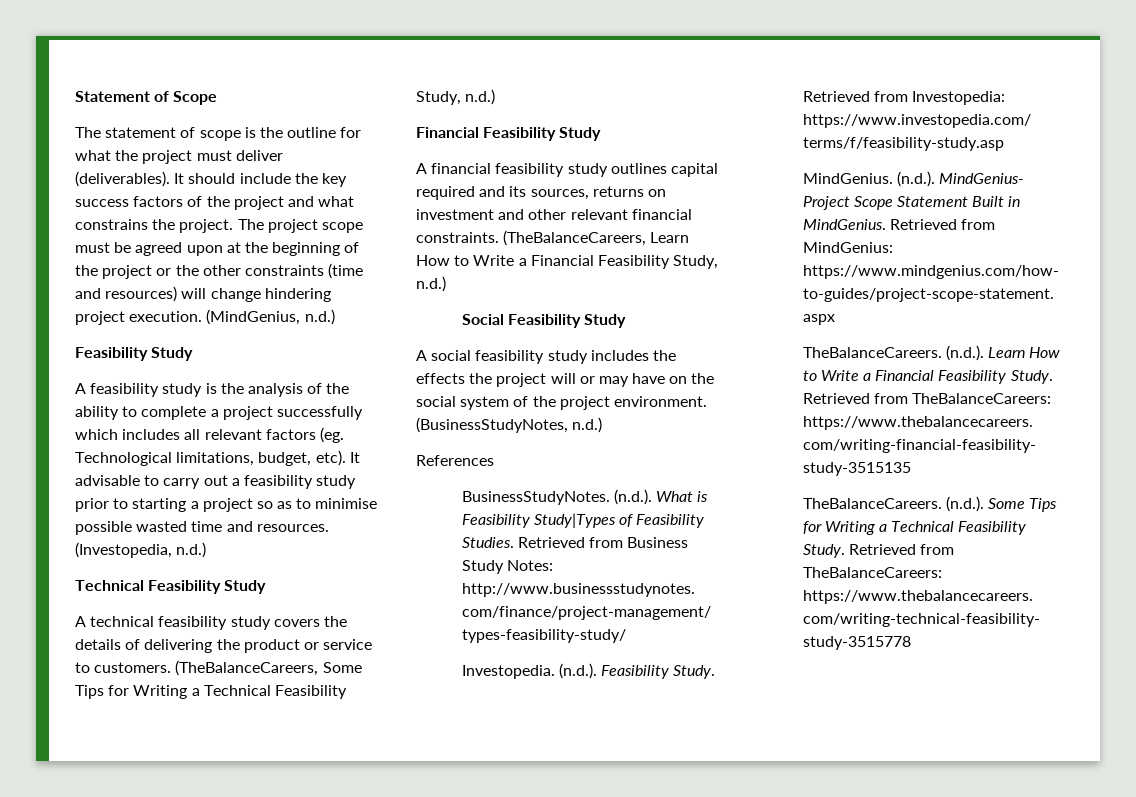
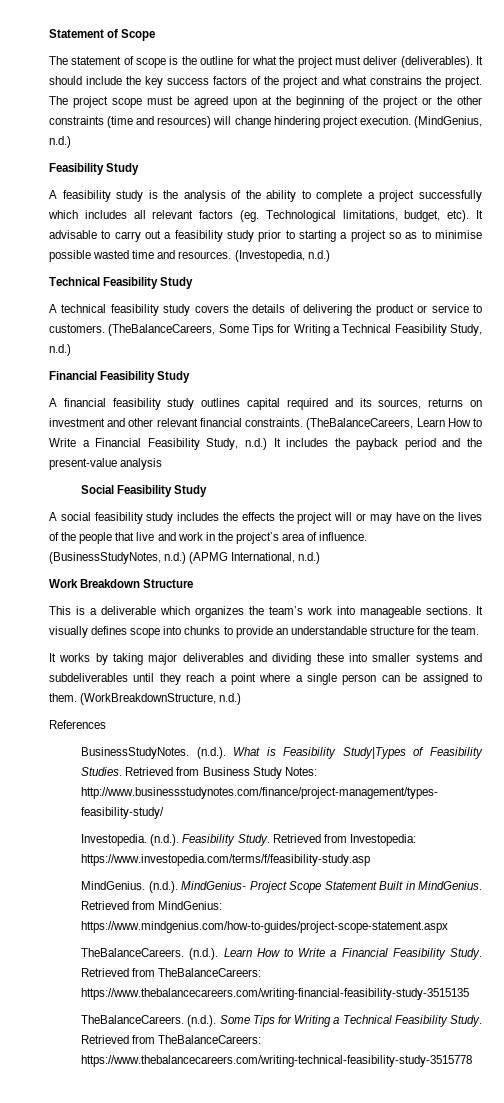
- (TheBalanceCareers, Learn How to Write a Financial Feasibility Study, n.d.)
+ (TheBalanceCareers, Learn How to Write a Financial Feasibility Study, n.d.) It includes the payback period and the present-value analysis
- A social feasibility study includes the effects the project will or may have on the social system of the project environment. (BusinessStudyNotes, n.d.)
+ A social feasibility study includes the effects the project will or may have on the lives of the people that live and work in the project’s area of influence. (BusinessStudyNotes, n.d.) (APMG International, n.d.)
+ Work Breakdown Structure
+ This is a deliverable which organizes the team’s work into manageable sections. It visually defines scope into chunks to provide an understandable structure for the team.
+ It works by taking major deliverables and dividing these into smaller systems and subdeliverables until they reach a point where a single person can be assigned to them. (WorkBreakdownStructure, n.d.)

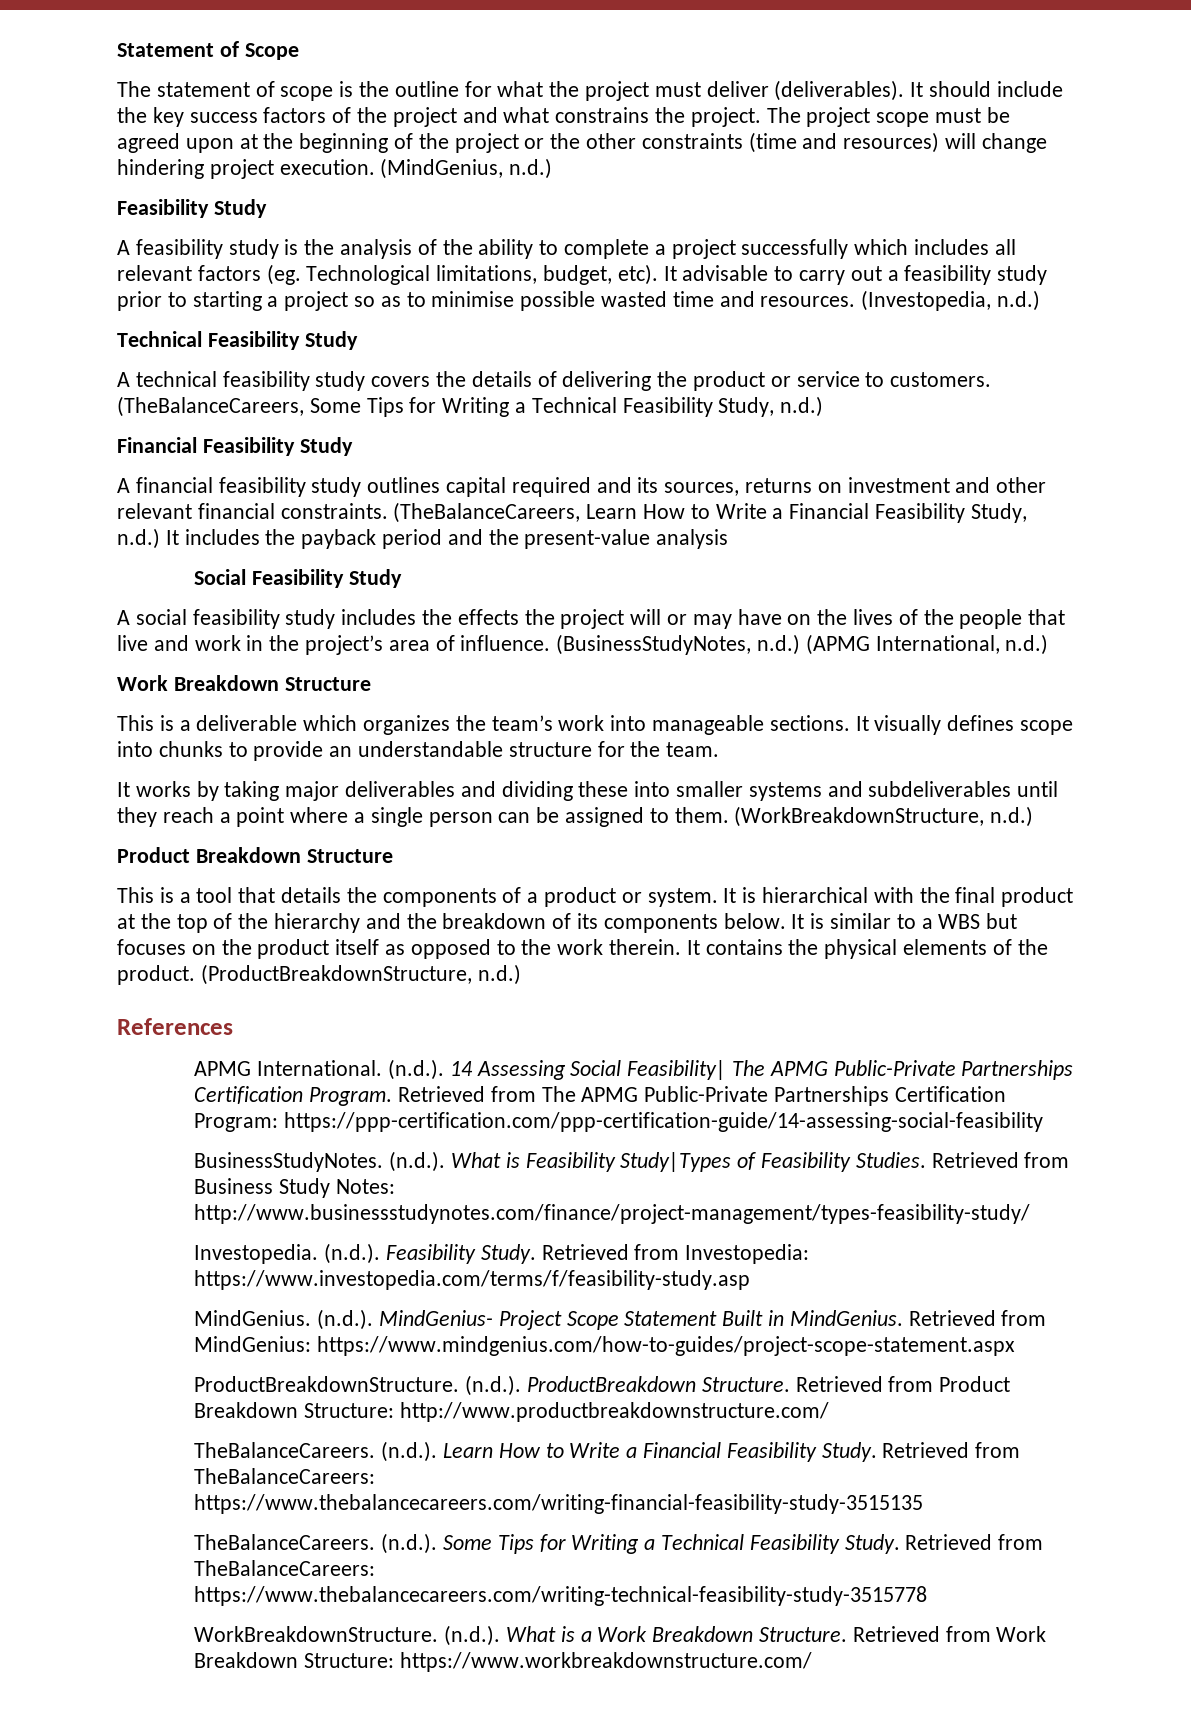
+ Product Breakdown Structure
+ This is a tool that details the components of a product or system. It is hierarchical with the final product at the top of the hierarchy and the breakdown of its components below. It is similar to a WBS but focuses on the product itself as opposed to the work therein. It contains the physical elements of the product. (ProductBreakdownStructure, n.d.)
  References
+ APMG International. (n.d.). 14 Assessing Social Feasibility| The APMG Public-Private Partnerships Certification Program. Retrieved from The APMG Public-Private Partnerships Certification Program: https://ppp-certification.com/ppp-certification-guide/14-assessing-social-feasibility
+ ProductBreakdownStructure. (n.d.). ProductBreakdown Structure. Retrieved from Product Breakdown Structure: http://www.productbreakdownstructure.com/
+ WorkBreakdownStructure. (n.d.). What is a Work Breakdown Structure. Retrieved from Work Breakdown Structure: https://www.workbreakdownstructure.com/

